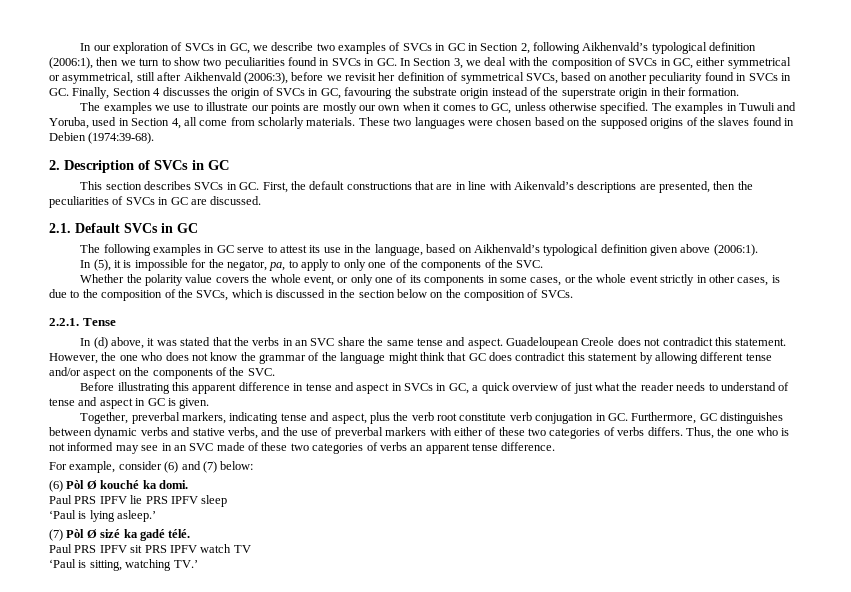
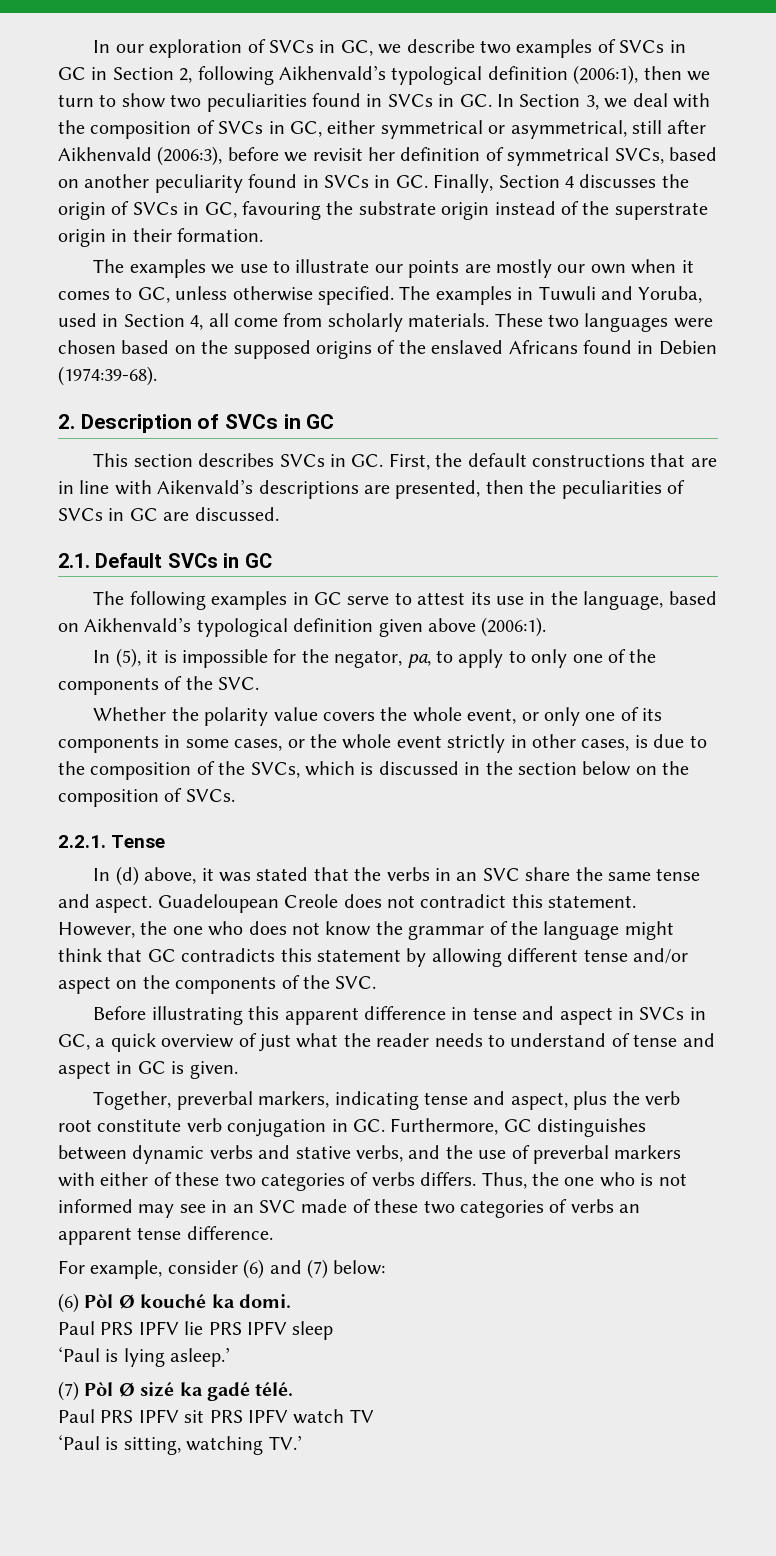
- These two languages were chosen based on the supposed origins of the slaves found in Debien (1974:39-68).
+ These two languages were chosen based on the supposed origins of the enslaved Africans found in Debien (1974:39-68).
- However, the one who does not know the grammar of the language might think that GC does contradict this statement by allowing different tense and/or aspect on the components of the SVC.
+ However, the one who does not know the grammar of the language might think that GC contradicts this statement by allowing different tense and/or aspect on the components of the SVC.

